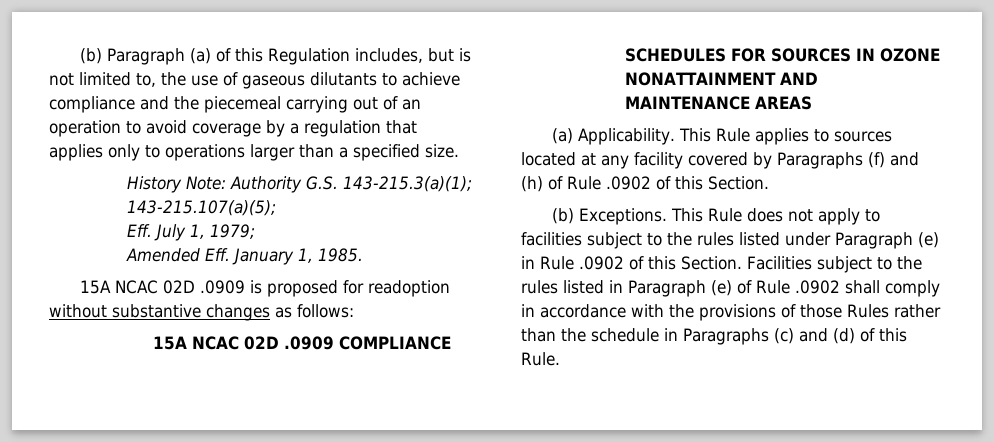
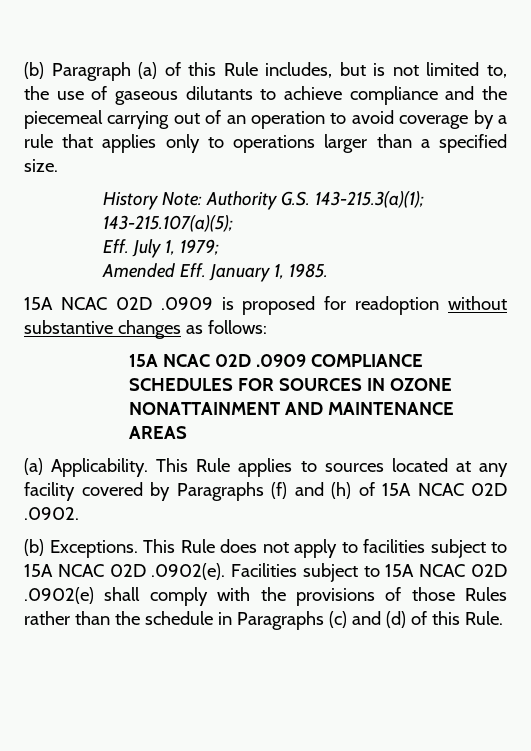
- (b) Paragraph (a) of this Regulation includes, but is not limited to, the use of gaseous dilutants to achieve compliance and the piecemeal carrying out of an operation to avoid coverage by a regulation that applies only to operations larger than a specified size.
+ (b) Paragraph (a) of this Rule includes, but is not limited to, the use of gaseous dilutants to achieve compliance and the piecemeal carrying out of an operation to avoid coverage by a rule that applies only to operations larger than a specified size.
- This Rule applies to sources located at any facility covered by Paragraphs (f) and (h) of Rule .0902 of this Section.
+ This Rule applies to sources located at any facility covered by Paragraphs (f) and (h) of 15A NCAC 02D .0902.
- This Rule does not apply to facilities subject to the rules listed under Paragraph (e) in Rule .0902 of this Section. Facilities subject to the rules listed in Paragraph (e) of Rule .0902 shall comply in accordance with the provisions of those Rules rather than the schedule in Paragraphs (c) and (d) of this Rule.
+ This Rule does not apply to facilities subject to 15A NCAC 02D .0902(e). Facilities subject to 15A NCAC 02D .0902(e) shall comply with the provisions of those Rules rather than the schedule in Paragraphs (c) and (d) of this Rule.

